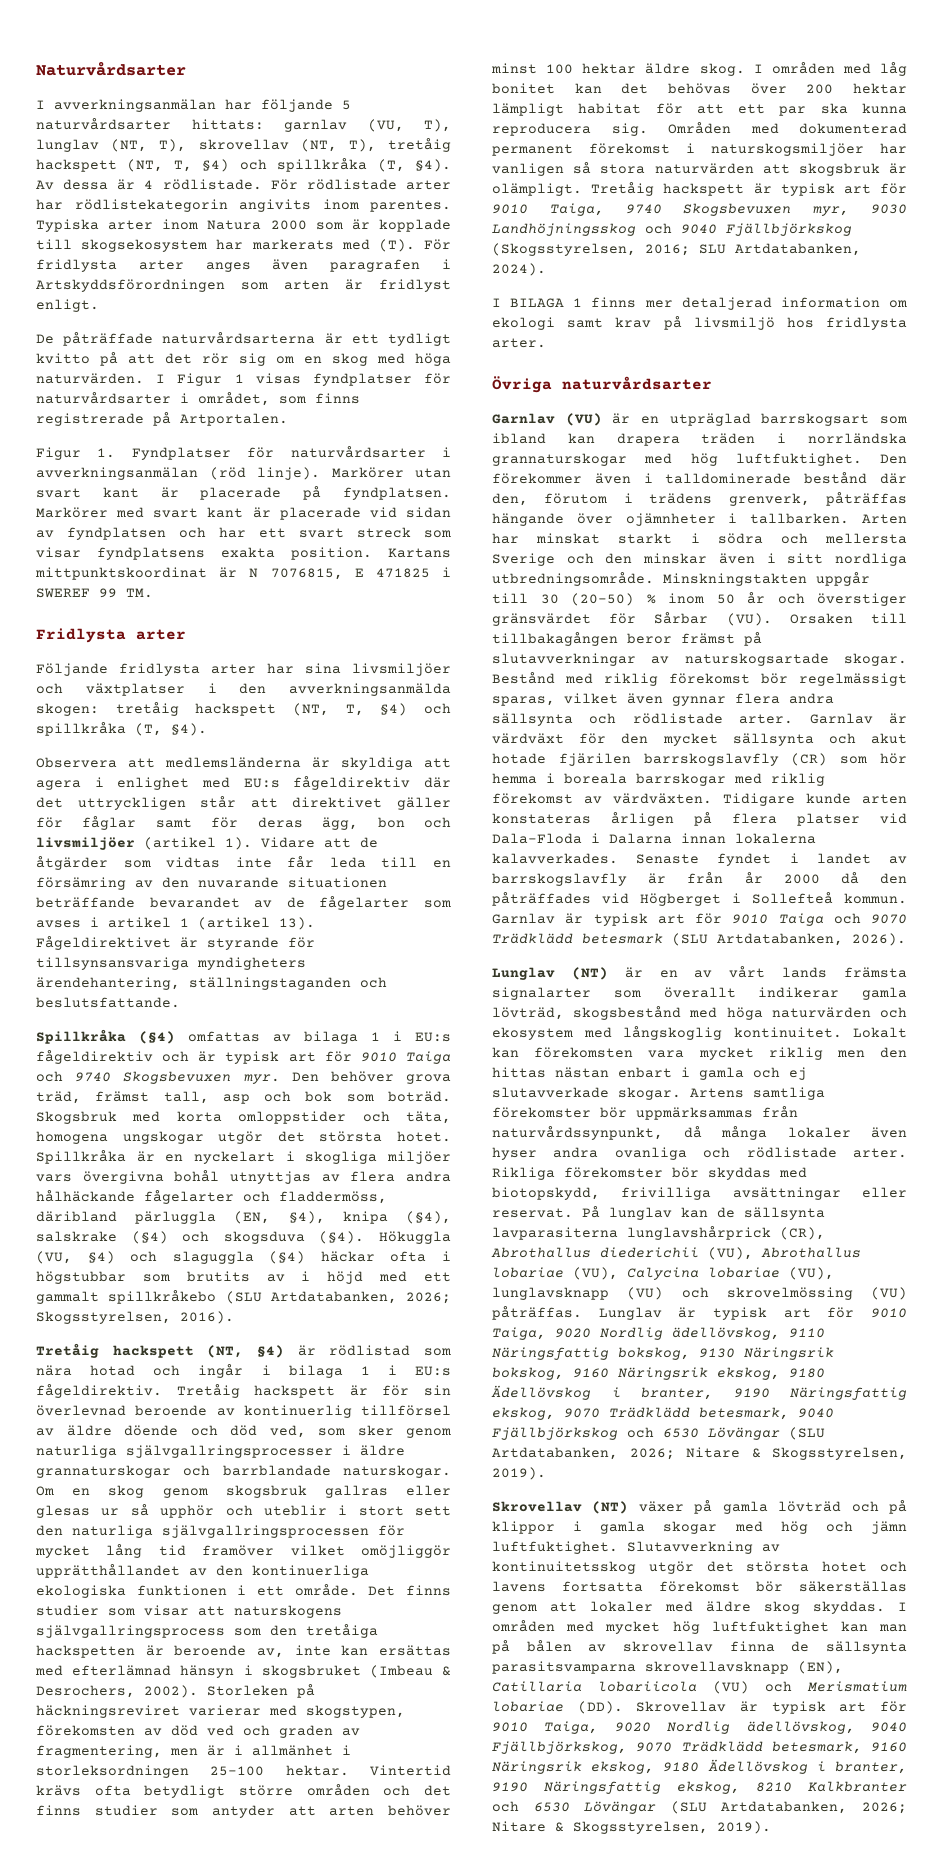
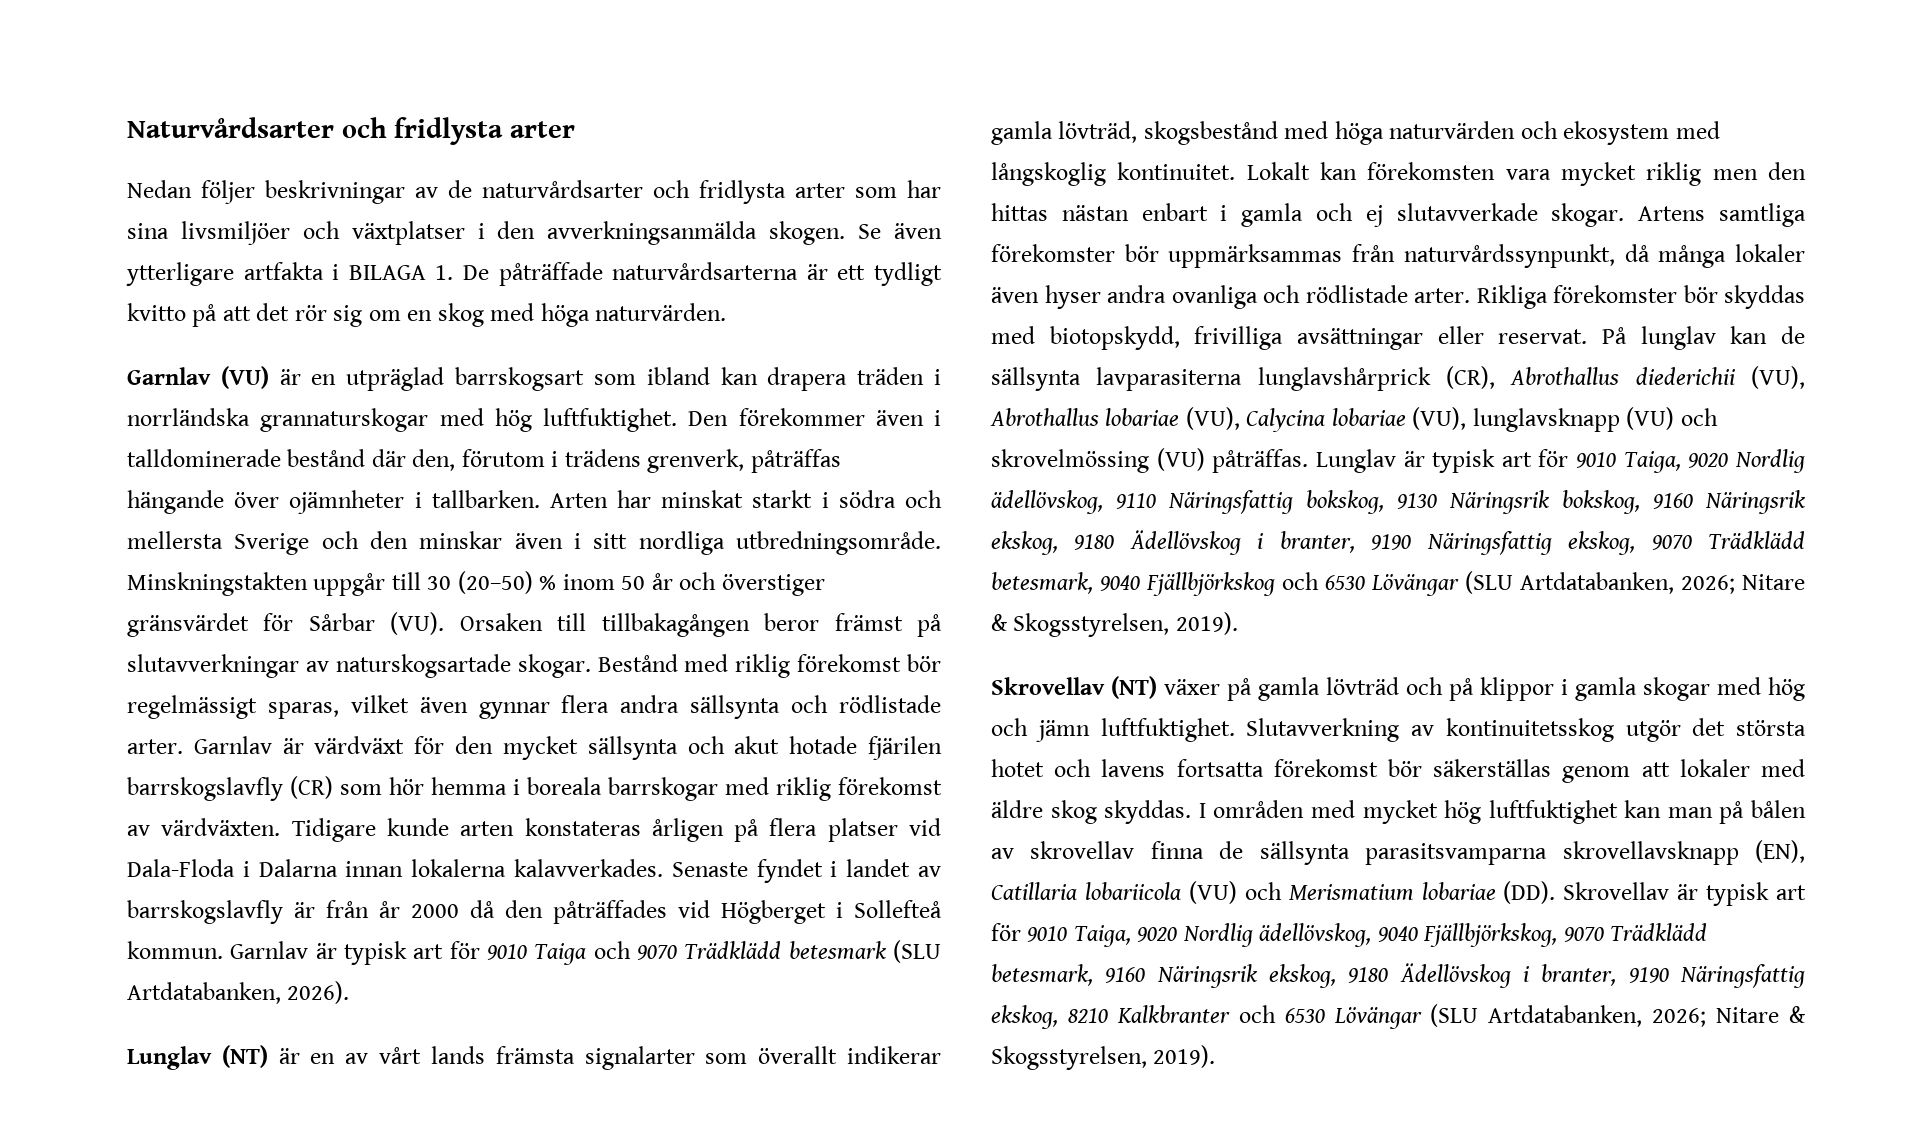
- Naturvårdsarter
- I avverkningsanmälan har följande 5 naturvårdsarter hittats: garnlav (VU, T), lunglav (NT, T), skrovellav (NT, T), tretåig hackspett (NT, T, §4) och spillkråka (T, §4). Av dessa är 4 rödlistade. För rödlistade arter har rödlistekategorin angivits inom parentes. Typiska arter inom Natura 2000 som är kopplade till skogsekosystem har markerats med (T). För fridlysta arter anges även paragrafen i Artskyddsförordningen som arten är fridlyst enligt.
- De påträffade naturvårdsarterna är ett tydligt kvitto på att det rör sig om en skog med höga naturvärden. I Figur 1 visas fyndplatser för naturvårdsarter i området, som finns registrerade på Artportalen.
- Figur 1. Fyndplatser för naturvårdsarter i avverkningsanmälan (röd linje). Markörer utan svart kant är placerade på fyndplatsen. Markörer med svart kant är placerade vid sidan av fyndplatsen och har ett svart streck som visar fyndplatsens exakta position. Kartans mittpunktskoordinat är N 7076815, E 471825 i SWEREF 99 TM.
- Fridlysta arter
- Följande fridlysta arter har sina livsmiljöer och växtplatser i den avverkningsanmälda skogen: tretåig hackspett (NT, T, §4) och spillkråka (T, §4).
- Observera att medlemsländerna är skyldiga att agera i enlighet med EU:s fågeldirektiv där det uttryckligen står att direktivet gäller för fåglar samt för deras ägg, bon och livsmiljöer (artikel 1). Vidare att de åtgärder som vidtas inte får leda till en försämring av den nuvarande situationen beträffande bevarandet av de fågelarter som avses i artikel 1 (artikel 13). Fågeldirektivet är styrande för tillsynsansvariga myndigheters ärendehantering, ställningstaganden och beslutsfattande.
- Spillkråka (§4) omfattas av bilaga 1 i EU:s fågeldirektiv och är typisk art för 9010 Taiga och 9740 Skogsbevuxen myr. Den behöver grova träd, främst tall, asp och bok som boträd. Skogsbruk med korta omloppstider och täta, homogena ungskogar utgör det största hotet. Spillkråka är en nyckelart i skogliga miljöer vars övergivna bohål utnyttjas av flera andra hålhäckande fågelarter och fladdermöss, däribland pärluggla (EN, §4), knipa (§4), salskrake (§4) och skogsduva (§4). Hökuggla (VU, §4) och slaguggla (§4) häckar ofta i högstubbar som brutits av i höjd med ett gammalt spillkråkebo (SLU Artdatabanken, 2026; Skogsstyrelsen, 2016).
- Tretåig hackspett (NT, §4) är rödlistad som nära hotad och ingår i bilaga 1 i EU:s fågeldirektiv. Tretåig hackspett är för sin överlevnad beroende av kontinuerlig tillförsel av äldre döende och död ved, som sker genom naturliga självgallringsprocesser i äldre grannaturskogar och barrblandade naturskogar. Om en skog genom skogsbruk gallras eller glesas ur så upphör och uteblir i stort sett den naturliga självgallringsprocessen för mycket lång tid framöver vilket omöjliggör upprätthållandet av den kontinuerliga ekologiska funktionen i ett område. Det finns studier som visar att naturskogens självgallringsprocess som den tretåiga hackspetten är beroende av, inte kan ersättas med efterlämnad hänsyn i skogsbruket (Imbeau & Desrochers, 2002). Storleken på häckningsreviret varierar med skogstypen, förekomsten av död ved och graden av fragmentering, men är i allmänhet i storleksordningen 25–100 hektar. Vintertid krävs ofta betydligt större områden och det finns studier som antyder att arten behöver minst 100 hektar äldre skog. I områden med låg bonitet kan det behövas över 200 hektar lämpligt habitat för att ett par ska kunna reproducera sig. Områden med dokumenterad permanent förekomst i naturskogsmiljöer har vanligen så stora naturvärden att skogsbruk är olämpligt. Tretåig hackspett är typisk art för 9010 Taiga, 9740 Skogsbevuxen myr, 9030 Landhöjningsskog och 9040 Fjällbjörkskog (Skogsstyrelsen, 2016; SLU Artdatabanken, 2024).
- I BILAGA 1 finns mer detaljerad information om ekologi samt krav på livsmiljö hos fridlysta arter.
- Övriga naturvårdsarter
+ Naturvårdsarter och fridlysta arter
+ Nedan följer beskrivningar av de naturvårdsarter och fridlysta arter som har sina livsmiljöer och växtplatser i den avverkningsanmälda skogen. Se även ytterligare artfakta i BILAGA 1. De påträffade naturvårdsarterna är ett tydligt kvitto på att det rör sig om en skog med höga naturvärden.

